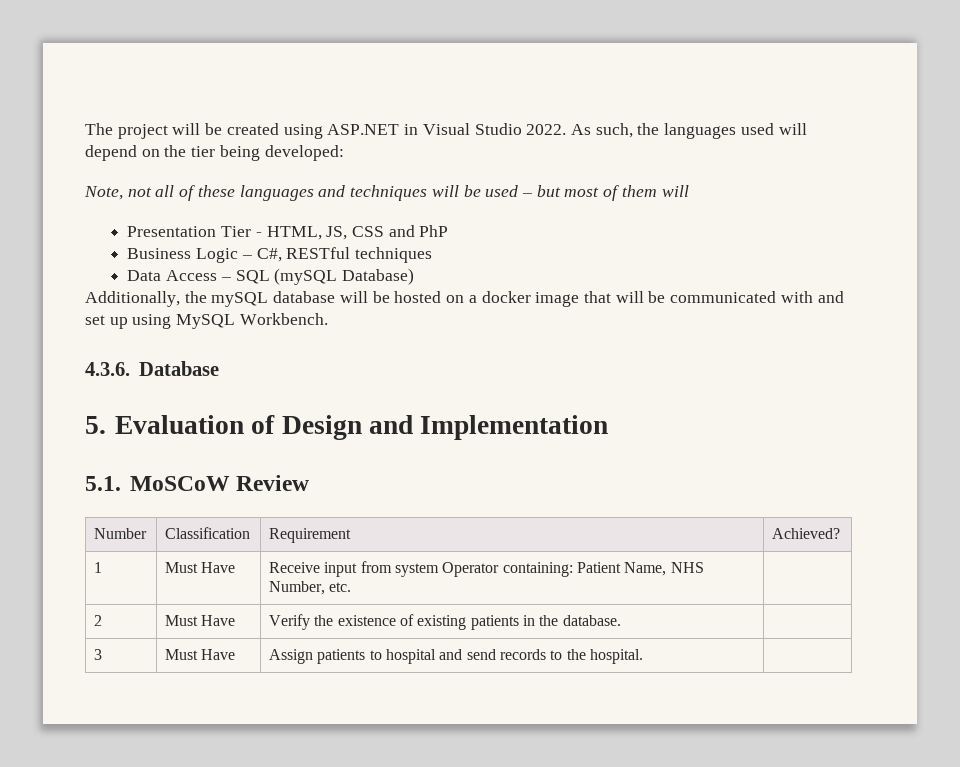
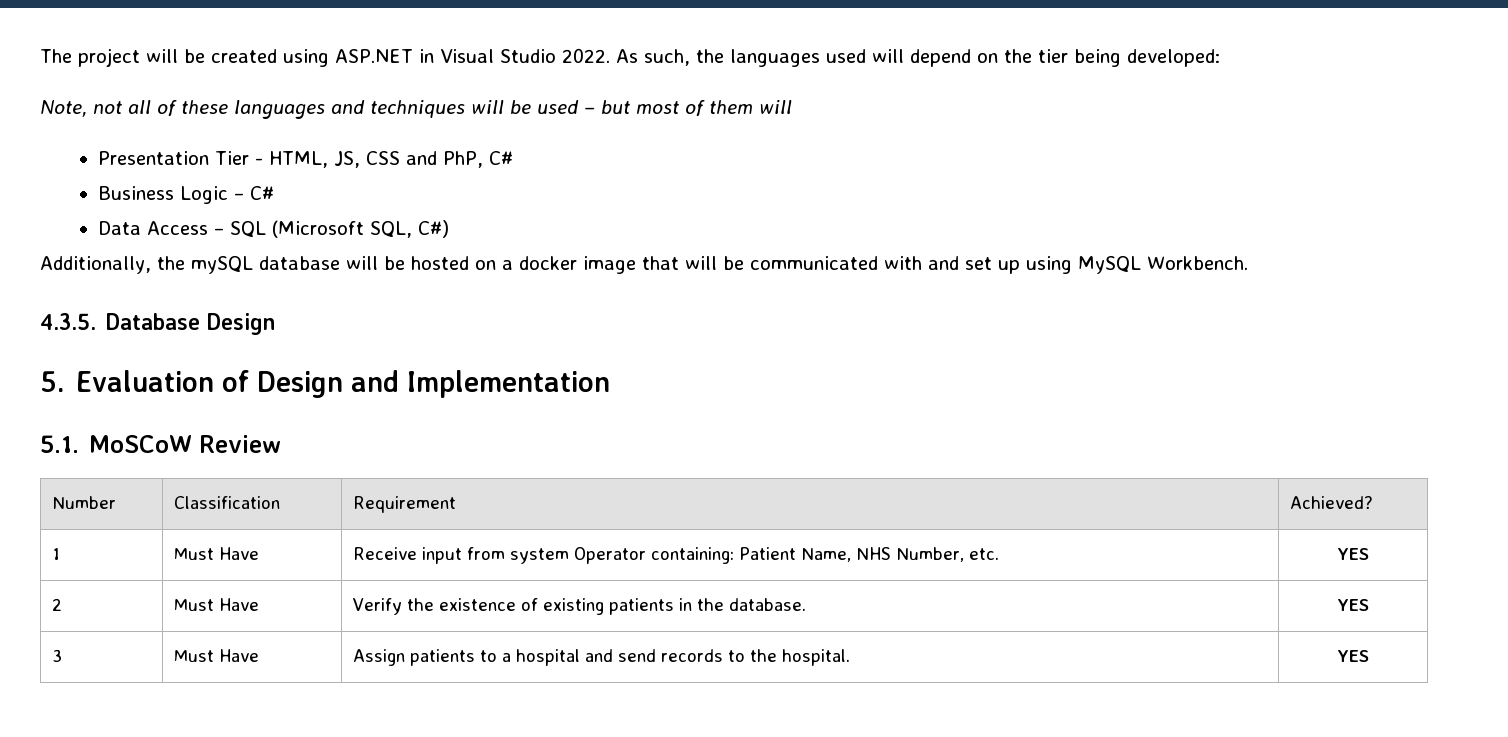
- Presentation Tier - HTML, JS, CSS and PhP
+ Presentation Tier - HTML, JS, CSS and PhP, C#
- Business Logic – C#, RESTful techniques
+ Business Logic – C#
- Data Access – SQL (mySQL Database)
+ Data Access – SQL (Microsoft SQL, C#)
- 4.3.6. Database
+ 4.3.5. Database Design
- 1 | Must Have | Receive input from system Operator containing: Patient Name, NHS Number, etc. |
+ 1 | Must Have | Receive input from system Operator containing: Patient Name, NHS Number, etc. | YES
- 2 | Must Have | Verify the existence of existing patients in the database. |
+ 2 | Must Have | Verify the existence of existing patients in the database. | YES
- 3 | Must Have | Assign patients to hospital and send records to the hospital. |
+ 3 | Must Have | Assign patients to a hospital and send records to the hospital. | YES

